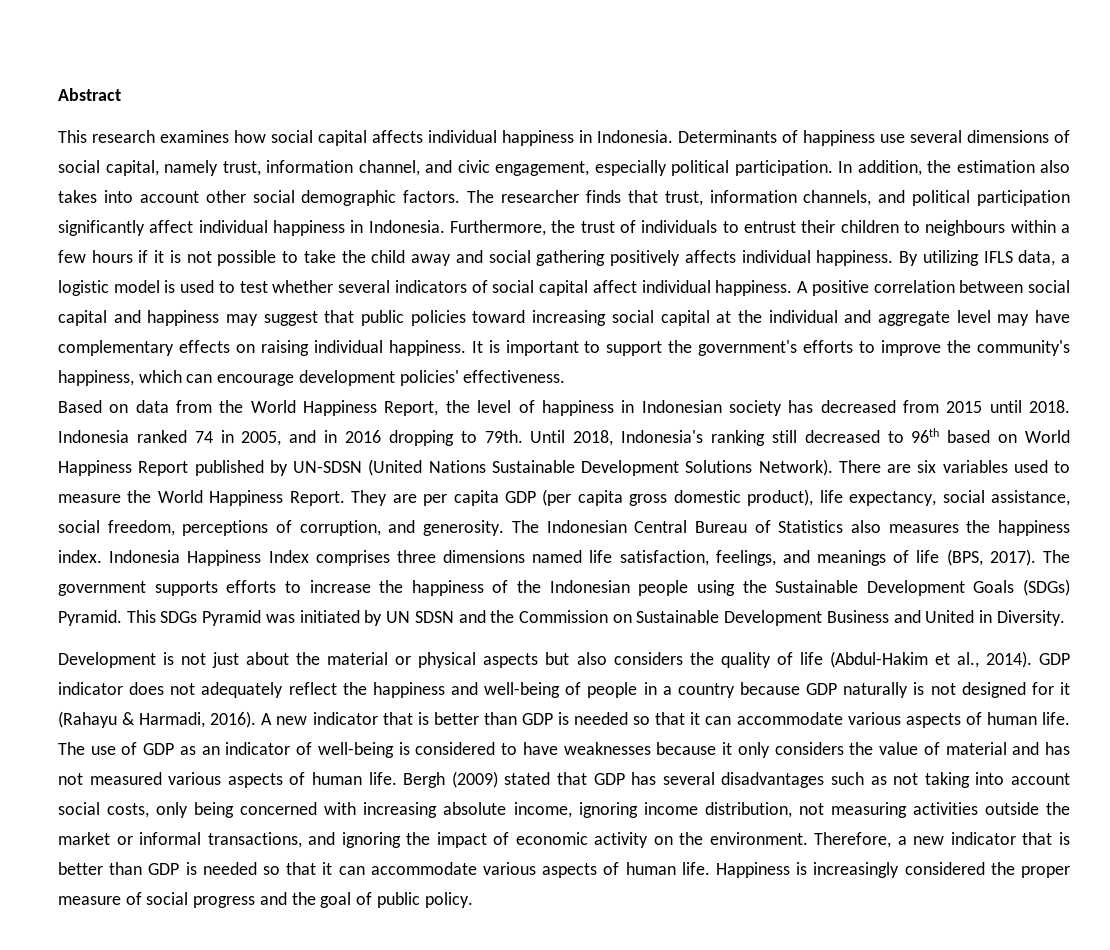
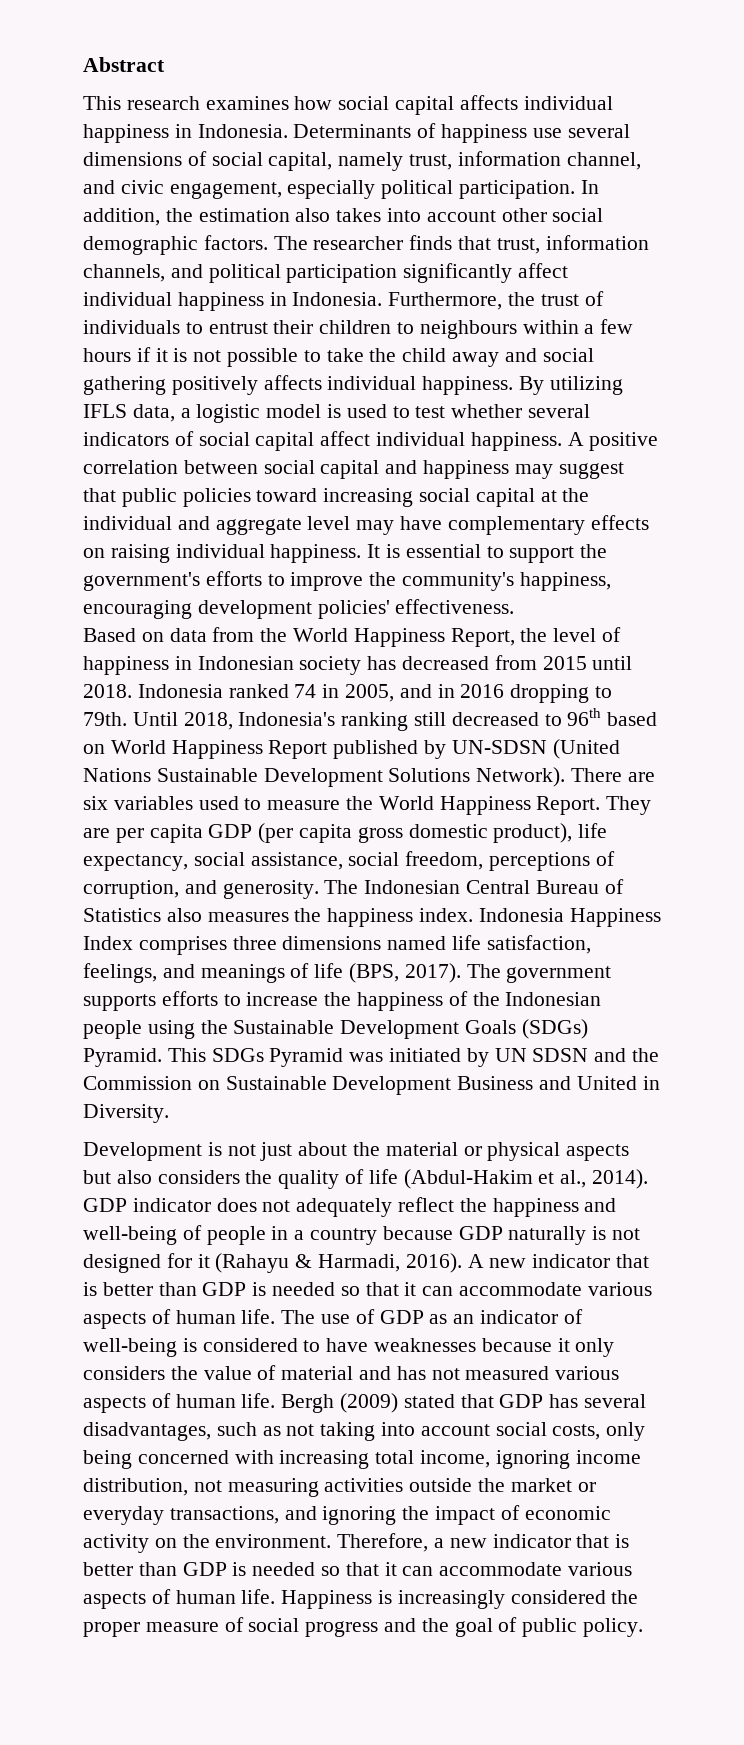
- It is important to support the government's efforts to improve the community's happiness, which can encourage development policies' effectiveness.
+ It is essential to support the government's efforts to improve the community's happiness, encouraging development policies' effectiveness.
- Bergh (2009) stated that GDP has several disadvantages such as not taking into account social costs, only being concerned with increasing absolute income, ignoring income distribution, not measuring activities outside the market or informal transactions, and ignoring the impact of economic activity on the environment.
+ Bergh (2009) stated that GDP has several disadvantages, such as not taking into account social costs, only being concerned with increasing total income, ignoring income distribution, not measuring activities outside the market or everyday transactions, and ignoring the impact of economic activity on the environment.

